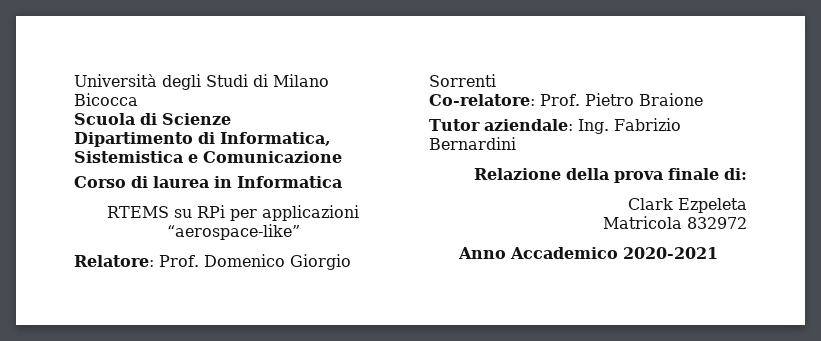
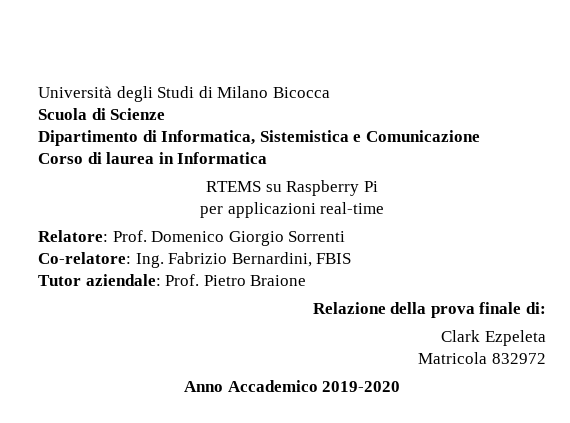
- RTEMS su RPi per applicazioni “aerospace-like”
+ RTEMS su Raspberry Pi
+ per applicazioni real-time
- Co-relatore: Prof. Pietro Braione
- Tutor aziendale: Ing. Fabrizio Bernardini
+ Co-relatore: Ing. Fabrizio Bernardini, FBIS
+ Tutor aziendale: Prof. Pietro Braione
- Anno Accademico 2020-2021
+ Anno Accademico 2019-2020

